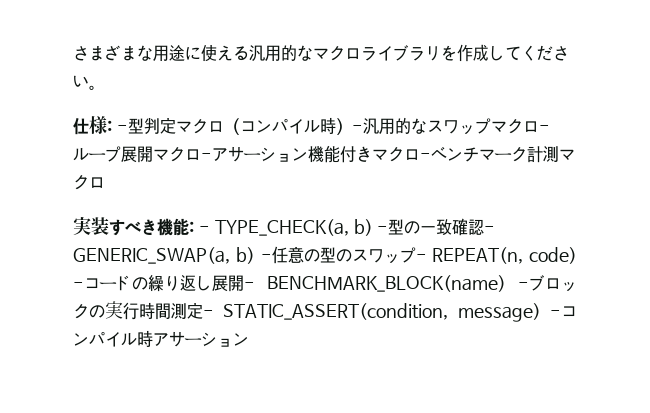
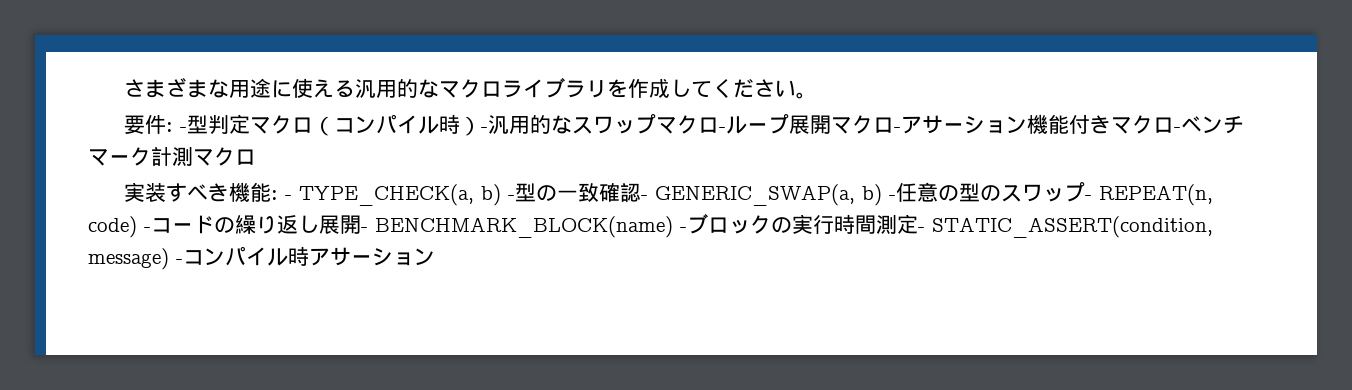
- 仕様: -型判定マクロ（コンパイル時）-汎用的なスワップマクロ-ループ展開マクロ-アサーション機能付きマクロ-ベンチマーク計測マクロ
+ 要件: -型判定マクロ（コンパイル時）-汎用的なスワップマクロ-ループ展開マクロ-アサーション機能付きマクロ-ベンチマーク計測マクロ

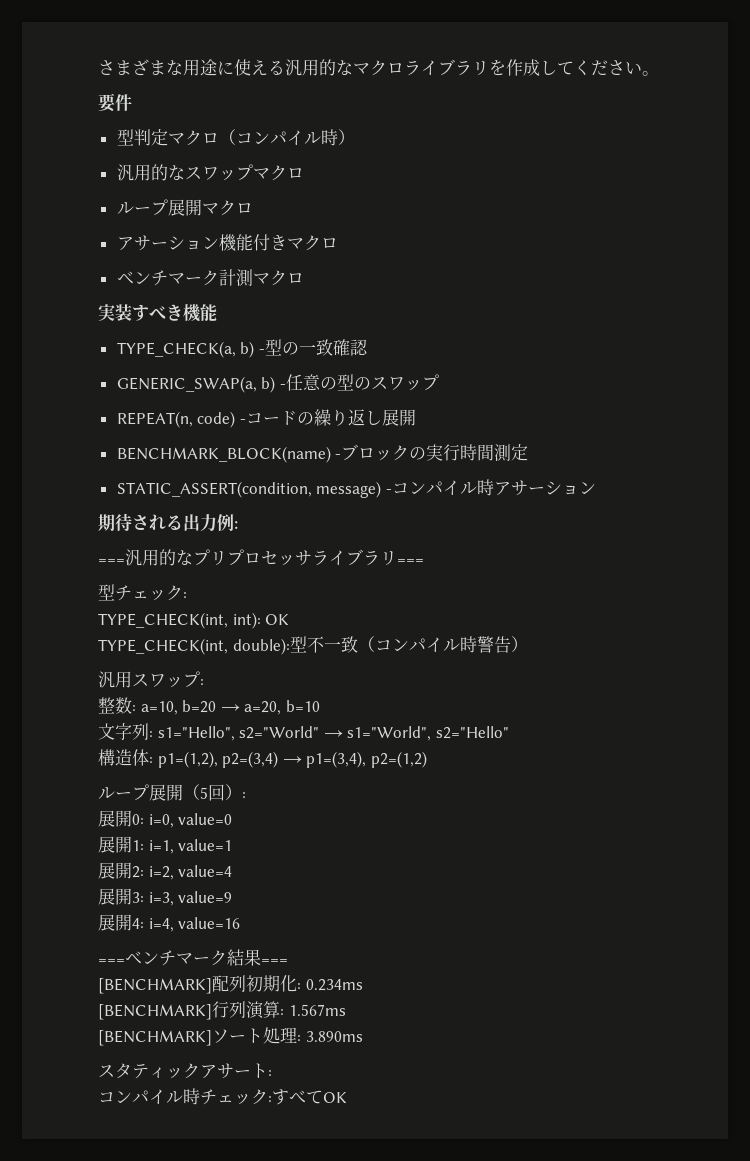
- 要件: -型判定マクロ（コンパイル時）-汎用的なスワップマクロ-ループ展開マクロ-アサーション機能付きマクロ-ベンチマーク計測マクロ
+ 要件
+ 型判定マクロ（コンパイル時）
+ 汎用的なスワップマクロ
+ ループ展開マクロ
+ アサーション機能付きマクロ
+ ベンチマーク計測マクロ
- 実装すべき機能: - TYPE_CHECK(a, b) -型の一致確認- GENERIC_SWAP(a, b) -任意の型のスワップ- REPEAT(n, code) -コードの繰り返し展開- BENCHMARK_BLOCK(name) -ブロックの実行時間測定- STATIC_ASSERT(condition, message) -コンパイル時アサーション
+ 実装すべき機能
+ TYPE_CHECK(a, b) -型の一致確認
+ GENERIC_SWAP(a, b) -任意の型のスワップ
+ REPEAT(n, code) -コードの繰り返し展開
+ BENCHMARK_BLOCK(name) -ブロックの実行時間測定
+ STATIC_ASSERT(condition, message) -コンパイル時アサーション
+ 期待される出力例:
+ ===汎用的なプリプロセッサライブラリ===
+ 型チェック:
+ TYPE_CHECK(int, int): OK
+ TYPE_CHECK(int, double):型不一致（コンパイル時警告）
+ 汎用スワップ:
+ 整数: a=10, b=20 → a=20, b=10
+ 文字列: s1="Hello", s2="World" → s1="World", s2="Hello"
+ 構造体: p1=(1,2), p2=(3,4) → p1=(3,4), p2=(1,2)
+ ループ展開（5回）:
+ 展開0: i=0, value=0
+ 展開1: i=1, value=1
+ 展開2: i=2, value=4
+ 展開3: i=3, value=9
+ 展開4: i=4, value=16
+ ===ベンチマーク結果===
+ [BENCHMARK]配列初期化: 0.234ms
+ [BENCHMARK]行列演算: 1.567ms
+ [BENCHMARK]ソート処理: 3.890ms
+ スタティックアサート:
+ コンパイル時チェック:すべてOK

